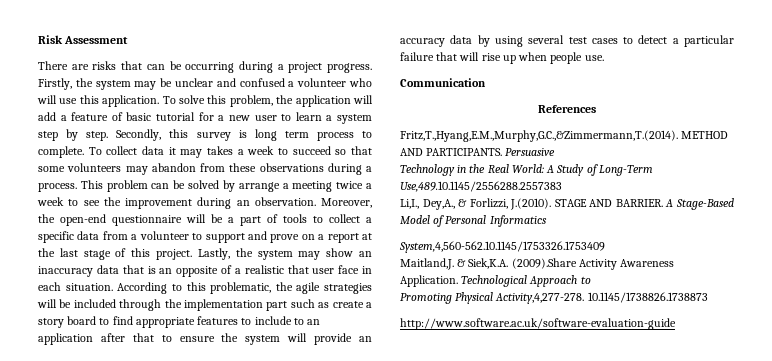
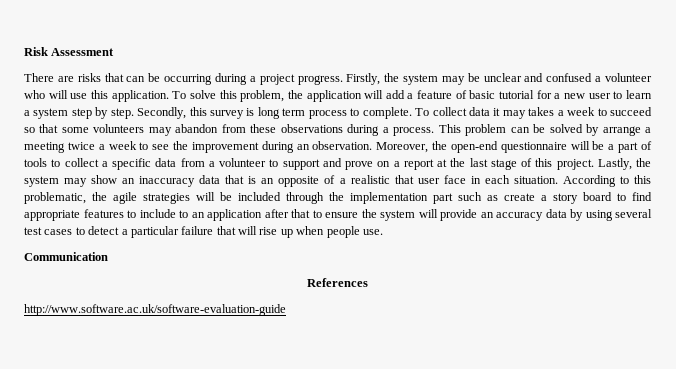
- Fritz,T.,Hyang,E.M.,Murphy,G.C.,&Zimmermann,T.(2014). METHOD AND PARTICIPANTS. Persuasive
- Technology in the Real World: A Study of Long-Term Use,489.10.1145/2556288.2557383
- Li,I., Dey,A., & Forlizzi, J.(2010). STAGE AND BARRIER. A Stage-Based Model of Personal Informatics
- System,4,560-562.10.1145/1753326.1753409
- Maitland,J. & Siek,K.A. (2009).Share Activity Awareness Application. Technological Approach to
- Promoting Physical Activity,4,277-278. 10.1145/1738826.1738873

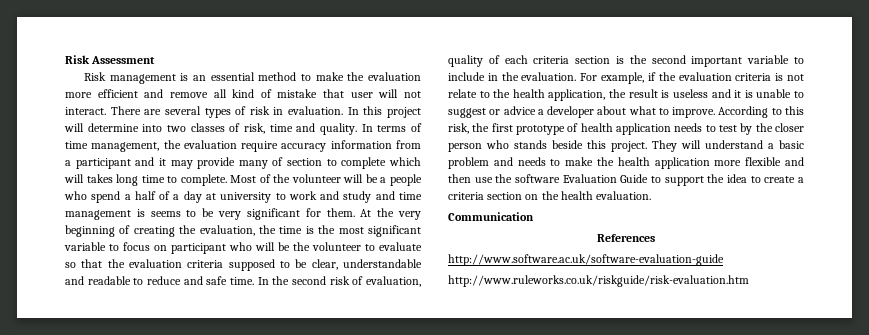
- There are risks that can be occurring during a project progress. Firstly, the system may be unclear and confused a volunteer who will use this application. To solve this problem, the application will add a feature of basic tutorial for a new user to learn a system step by step. Secondly, this survey is long term process to complete. To collect data it may takes a week to succeed so that some volunteers may abandon from these observations during a process. This problem can be solved by arrange a meeting twice a week to see the improvement during an observation. Moreover, the open-end questionnaire will be a part of tools to collect a specific data from a volunteer to support and prove on a report at the last stage of this project. Lastly, the system may show an inaccuracy data that is an opposite of a realistic that user face in each situation. According to this problematic, the agile strategies will be included through the implementation part such as create a story board to find appropriate features to include to an application after that to ensure the system will provide an accuracy data by using several test cases to detect a particular failure that will rise up when people use.
+ Risk management is an essential method to make the evaluation more efficient and remove all kind of mistake that user will not interact. There are several types of risk in evaluation. In this project will determine into two classes of risk, time and quality. In terms of time management, the evaluation require accuracy information from a participant and it may provide many of section to complete which will takes long time to complete. Most of the volunteer will be a people who spend a half of a day at university to work and study and time management is seems to be very significant for them. At the very beginning of creating the evaluation, the time is the most significant variable to focus on participant who will be the volunteer to evaluate so that the evaluation criteria supposed to be clear, understandable and readable to reduce and safe time. In the second risk of evaluation, quality of each criteria section is the second important variable to include in the evaluation. For example, if the evaluation criteria is not relate to the health application, the result is useless and it is unable to suggest or advice a developer about what to improve. According to this risk, the first prototype of health application needs to test by the closer person who stands beside this project. They will understand a basic problem and needs to make the health application more flexible and then use the software Evaluation Guide to support the idea to create a criteria section on the health evaluation.
+ http://www.ruleworks.co.uk/riskguide/risk-evaluation.htm

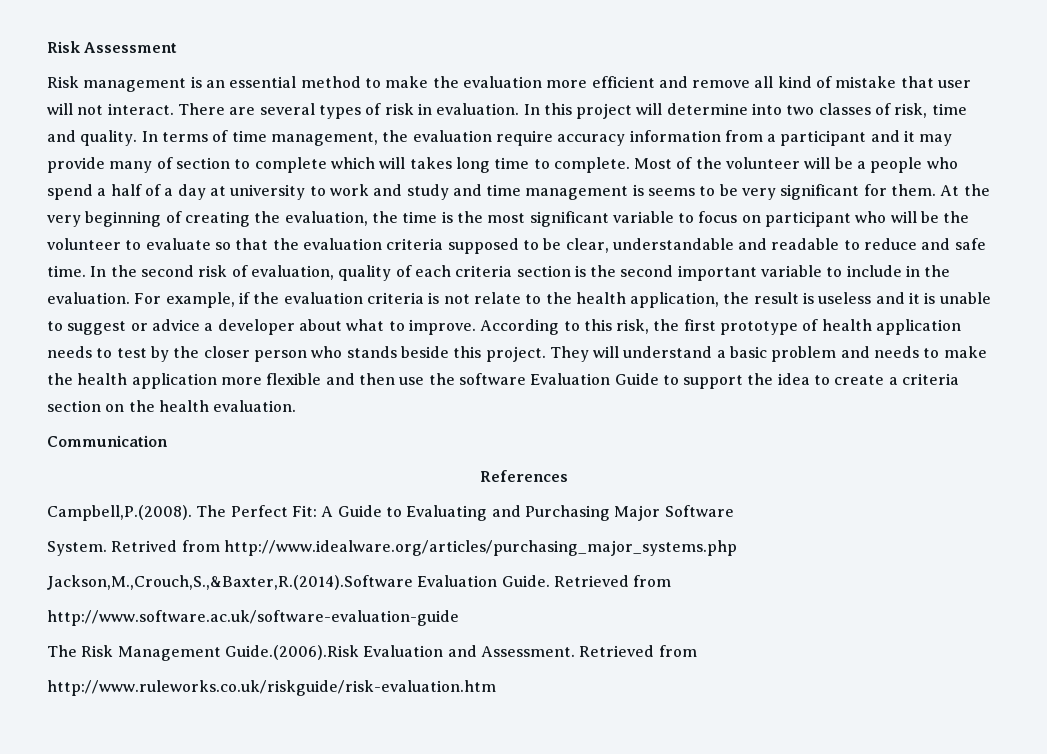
+ Campbell,P.(2008). The Perfect Fit: A Guide to Evaluating and Purchasing Major Software
+ System. Retrived from http://www.idealware.org/articles/purchasing_major_systems.php
+ Jackson,M.,Crouch,S.,&Baxter,R.(2014).Software Evaluation Guide. Retrieved from
  http://www.software.ac.uk/software-evaluation-guide
+ The Risk Management Guide.(2006).Risk Evaluation and Assessment. Retrieved from

